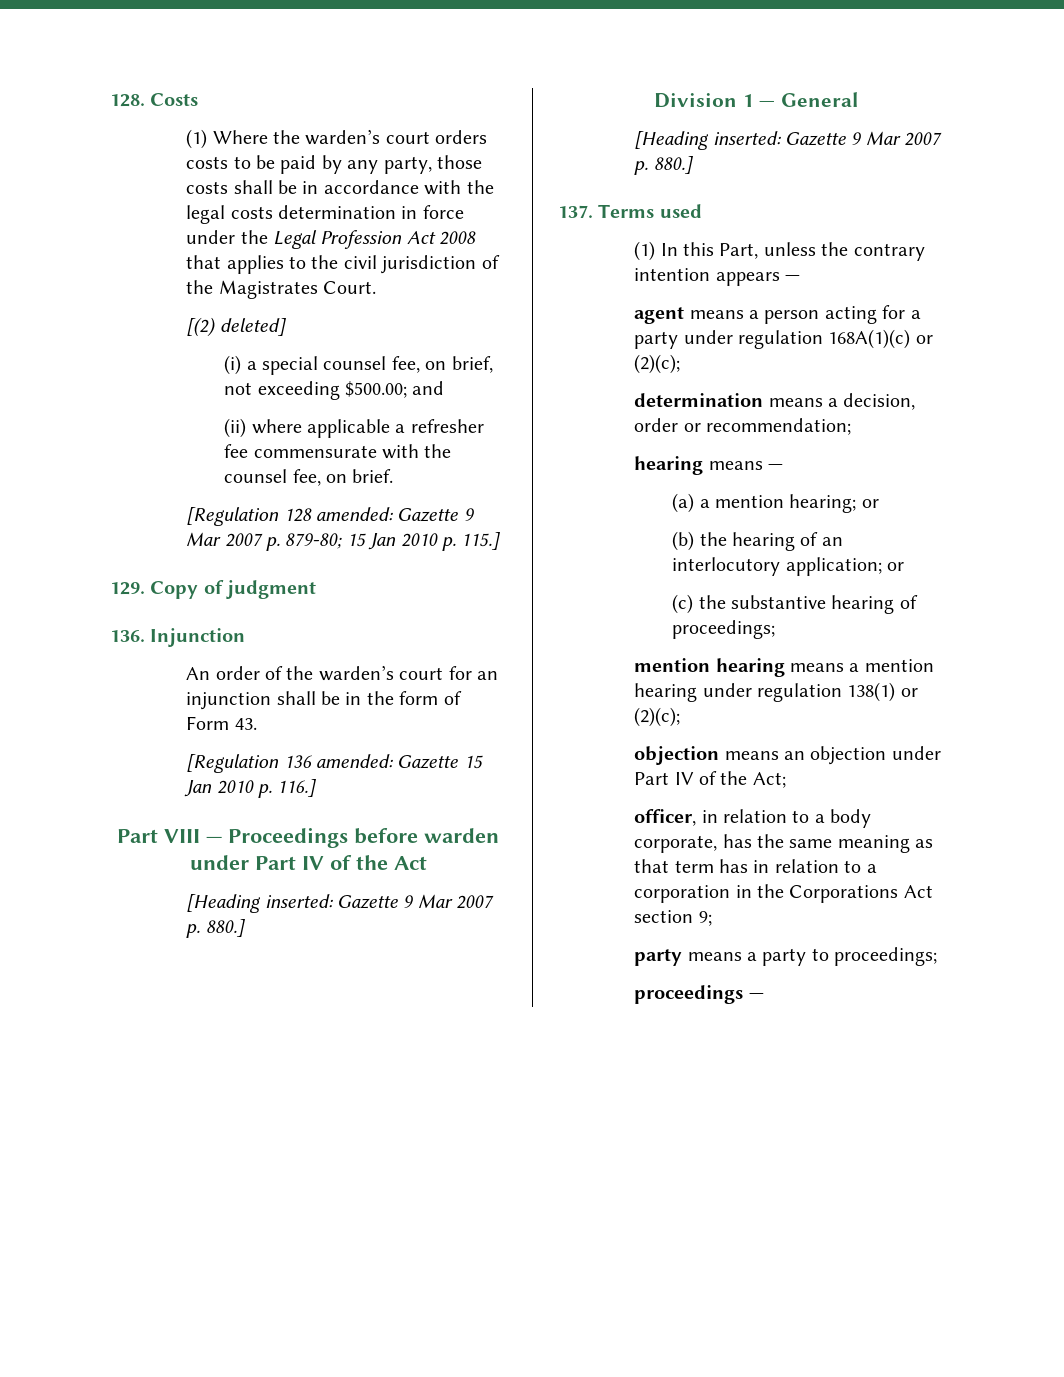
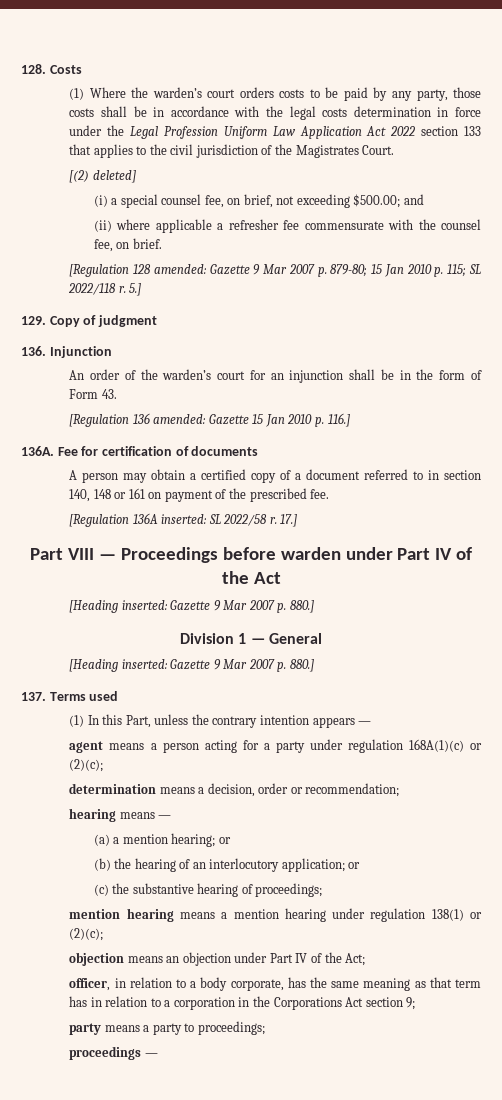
- (1) Where the warden’s court orders costs to be paid by any party, those costs shall be in accordance with the legal costs determination in force under the Legal Profession Act 2008 that applies to the civil jurisdiction of the Magistrates Court.
+ (1) Where the warden’s court orders costs to be paid by any party, those costs shall be in accordance with the legal costs determination in force under the Legal Profession Uniform Law Application Act 2022 section 133 that applies to the civil jurisdiction of the Magistrates Court.
- [Regulation 128 amended: Gazette 9 Mar 2007 p. 879-80; 15 Jan 2010 p. 115.]
+ [Regulation 128 amended: Gazette 9 Mar 2007 p. 879-80; 15 Jan 2010 p. 115; SL 2022/118 r. 5.]
+ 136A. Fee for certification of documents
+ A person may obtain a certified copy of a document referred to in section 140, 148 or 161 on payment of the prescribed fee.
+ [Regulation 136A inserted: SL 2022/58 r. 17.]

